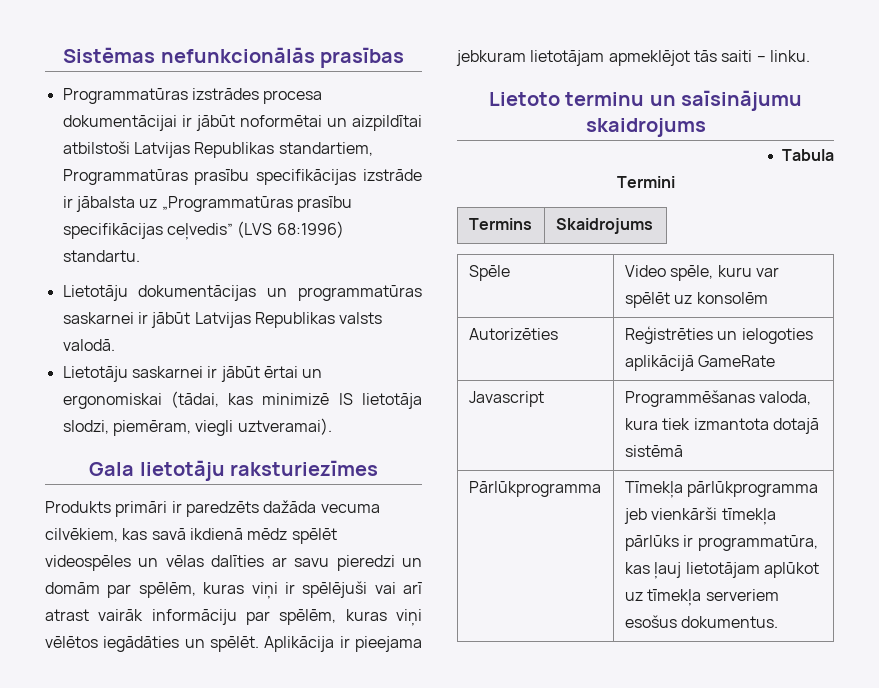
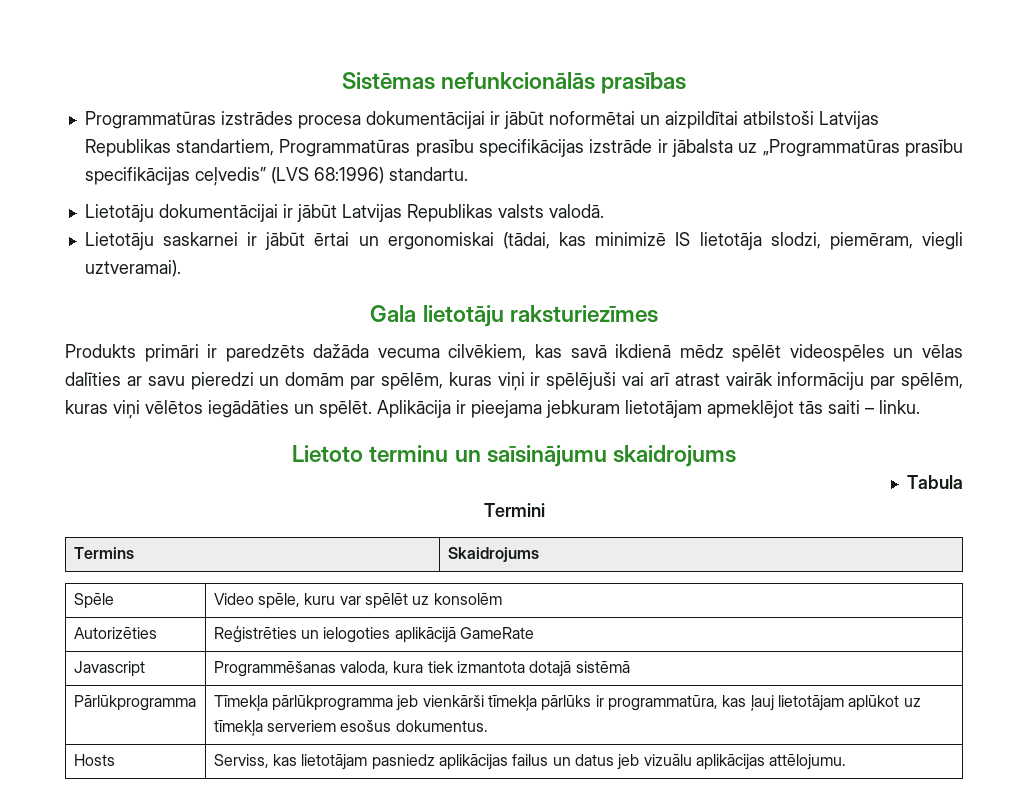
- Lietotāju dokumentācijas un programmatūras saskarnei ir jābūt Latvijas Republikas valsts valodā.
+ Lietotāju dokumentācijai ir jābūt Latvijas Republikas valsts valodā.
+ Hosts | Serviss, kas lietotājam pasniedz aplikācijas failus un datus jeb vizuālu aplikācijas attēlojumu.

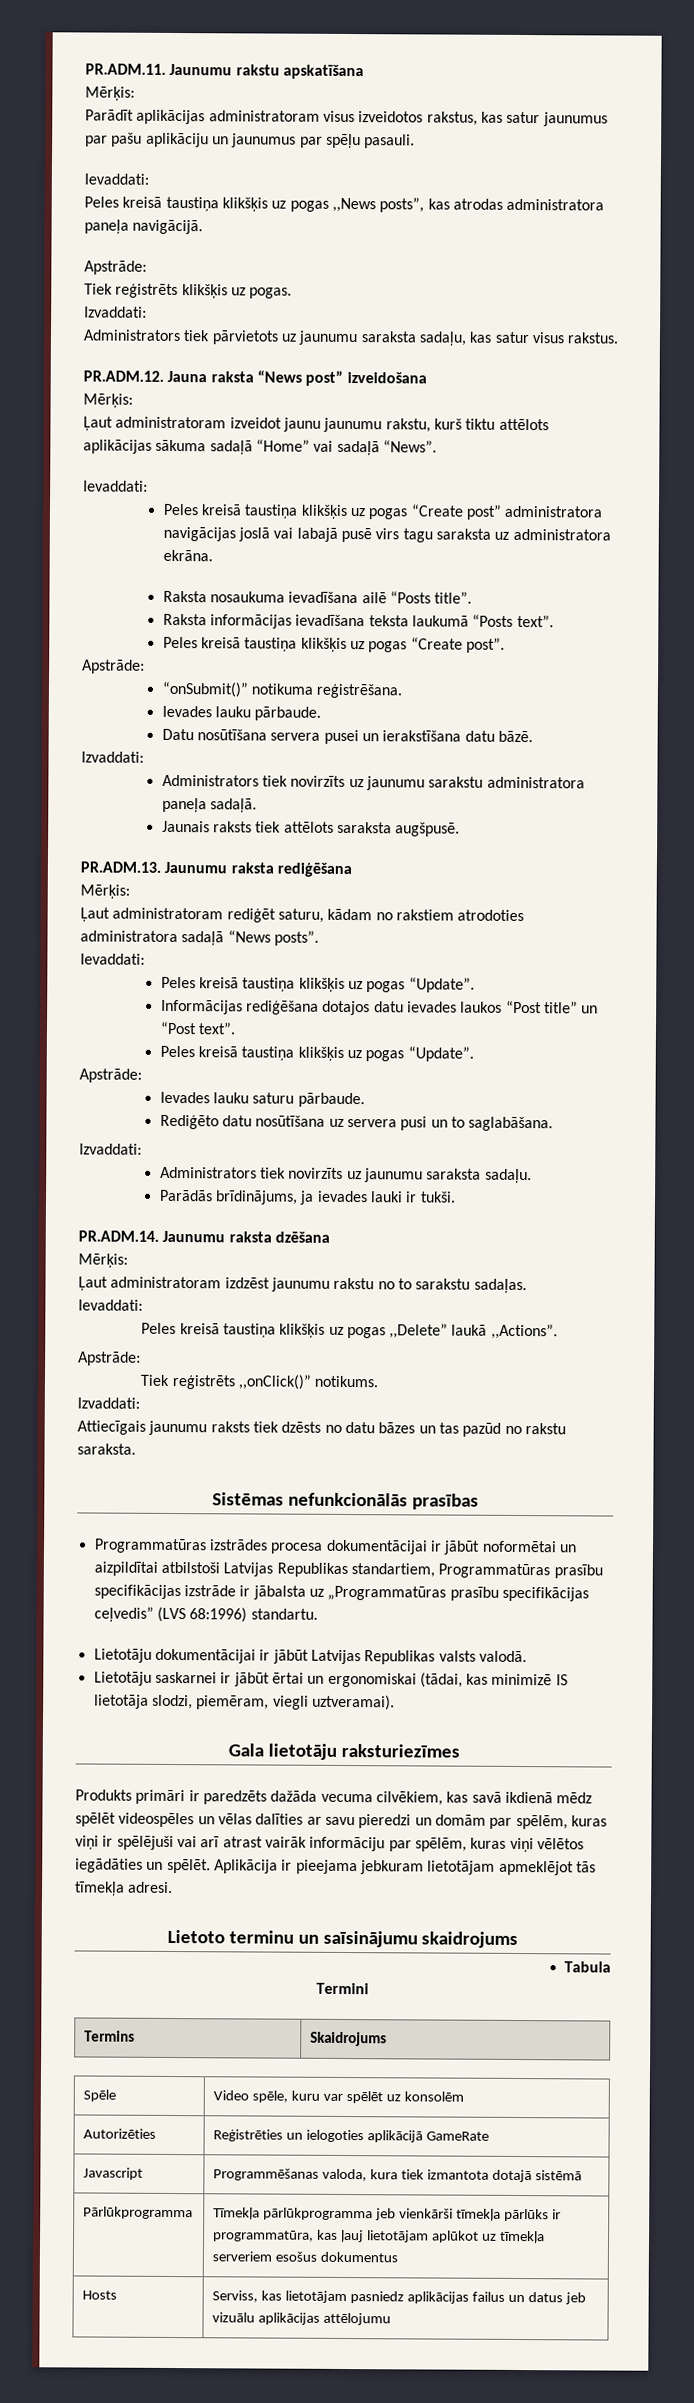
+ PR.ADM.11. Jaunumu rakstu apskatīšana
+ Mērķis:
+ Parādīt aplikācijas administratoram visus izveidotos rakstus, kas satur jaunumus par pašu aplikāciju un jaunumus par spēļu pasauli.
+ Ievaddati:
+ Peles kreisā taustiņa klikšķis uz pogas ,,News posts”, kas atrodas administratora paneļa navigācijā.
+ Apstrāde:
+ Tiek reģistrēts klikšķis uz pogas.
+ Izvaddati:
+ Administrators tiek pārvietots uz jaunumu saraksta sadaļu, kas satur visus rakstus.
+ PR.ADM.12. Jauna raksta “News post” izveidošana
+ Mērķis:
+ Ļaut administratoram izveidot jaunu jaunumu rakstu, kurš tiktu attēlots aplikācijas sākuma sadaļā “Home” vai sadaļā “News”.
+ Ievaddati:
+ Peles kreisā taustiņa klikšķis uz pogas “Create post” administratora navigācijas joslā vai labajā pusē virs tagu saraksta uz administratora ekrāna.
+ Raksta nosaukuma ievadīšana ailē “Posts title”.
+ Raksta informācijas ievadīšana teksta laukumā “Posts text”.
+ Peles kreisā taustiņa klikšķis uz pogas “Create post”.
+ Apstrāde:
+ “onSubmit()” notikuma reģistrēšana.
+ Ievades lauku pārbaude.
+ Datu nosūtīšana servera pusei un ierakstīšana datu bāzē.
+ Izvaddati:
+ Administrators tiek novirzīts uz jaunumu sarakstu administratora paneļa sadaļā.
+ Jaunais raksts tiek attēlots saraksta augšpusē.
+ PR.ADM.13. Jaunumu raksta rediģēšana
+ Mērķis:
+ Ļaut administratoram rediģēt saturu, kādam no rakstiem atrodoties administratora sadaļā “News posts”.
+ Ievaddati:
+ Peles kreisā taustiņa klikšķis uz pogas “Update”.
+ Informācijas rediģēšana dotajos datu ievades laukos “Post title” un “Post text”.
+ Peles kreisā taustiņa klikšķis uz pogas “Update”.
+ Apstrāde:
+ Ievades lauku saturu pārbaude.
+ Rediģēto datu nosūtīšana uz servera pusi un to saglabāšana.
+ Izvaddati:
+ Administrators tiek novirzīts uz jaunumu saraksta sadaļu.
+ Parādās brīdinājums, ja ievades lauki ir tukši.
+ PR.ADM.14. Jaunumu raksta dzēšana
+ Mērķis:
+ Ļaut administratoram izdzēst jaunumu rakstu no to sarakstu sadaļas.
+ Ievaddati:
+ Peles kreisā taustiņa klikšķis uz pogas ,,Delete” laukā ,,Actions”.
+ Apstrāde:
+ Tiek reģistrēts ,,onClick()” notikums.
+ Izvaddati:
+ Attiecīgais jaunumu raksts tiek dzēsts no datu bāzes un tas pazūd no rakstu saraksta.
- Aplikācija ir pieejama jebkuram lietotājam apmeklējot tās saiti – linku.
+ Aplikācija ir pieejama jebkuram lietotājam apmeklējot tās tīmekļa adresi.
- Pārlūkprogramma | Tīmekļa pārlūkprogramma jeb vienkārši tīmekļa pārlūks ir programmatūra, kas ļauj lietotājam aplūkot uz tīmekļa serveriem esošus dokumentus.
+ Pārlūkprogramma | Tīmekļa pārlūkprogramma jeb vienkārši tīmekļa pārlūks ir programmatūra, kas ļauj lietotājam aplūkot uz tīmekļa serveriem esošus dokumentus
- Hosts | Serviss, kas lietotājam pasniedz aplikācijas failus un datus jeb vizuālu aplikācijas attēlojumu.
+ Hosts | Serviss, kas lietotājam pasniedz aplikācijas failus un datus jeb vizuālu aplikācijas attēlojumu

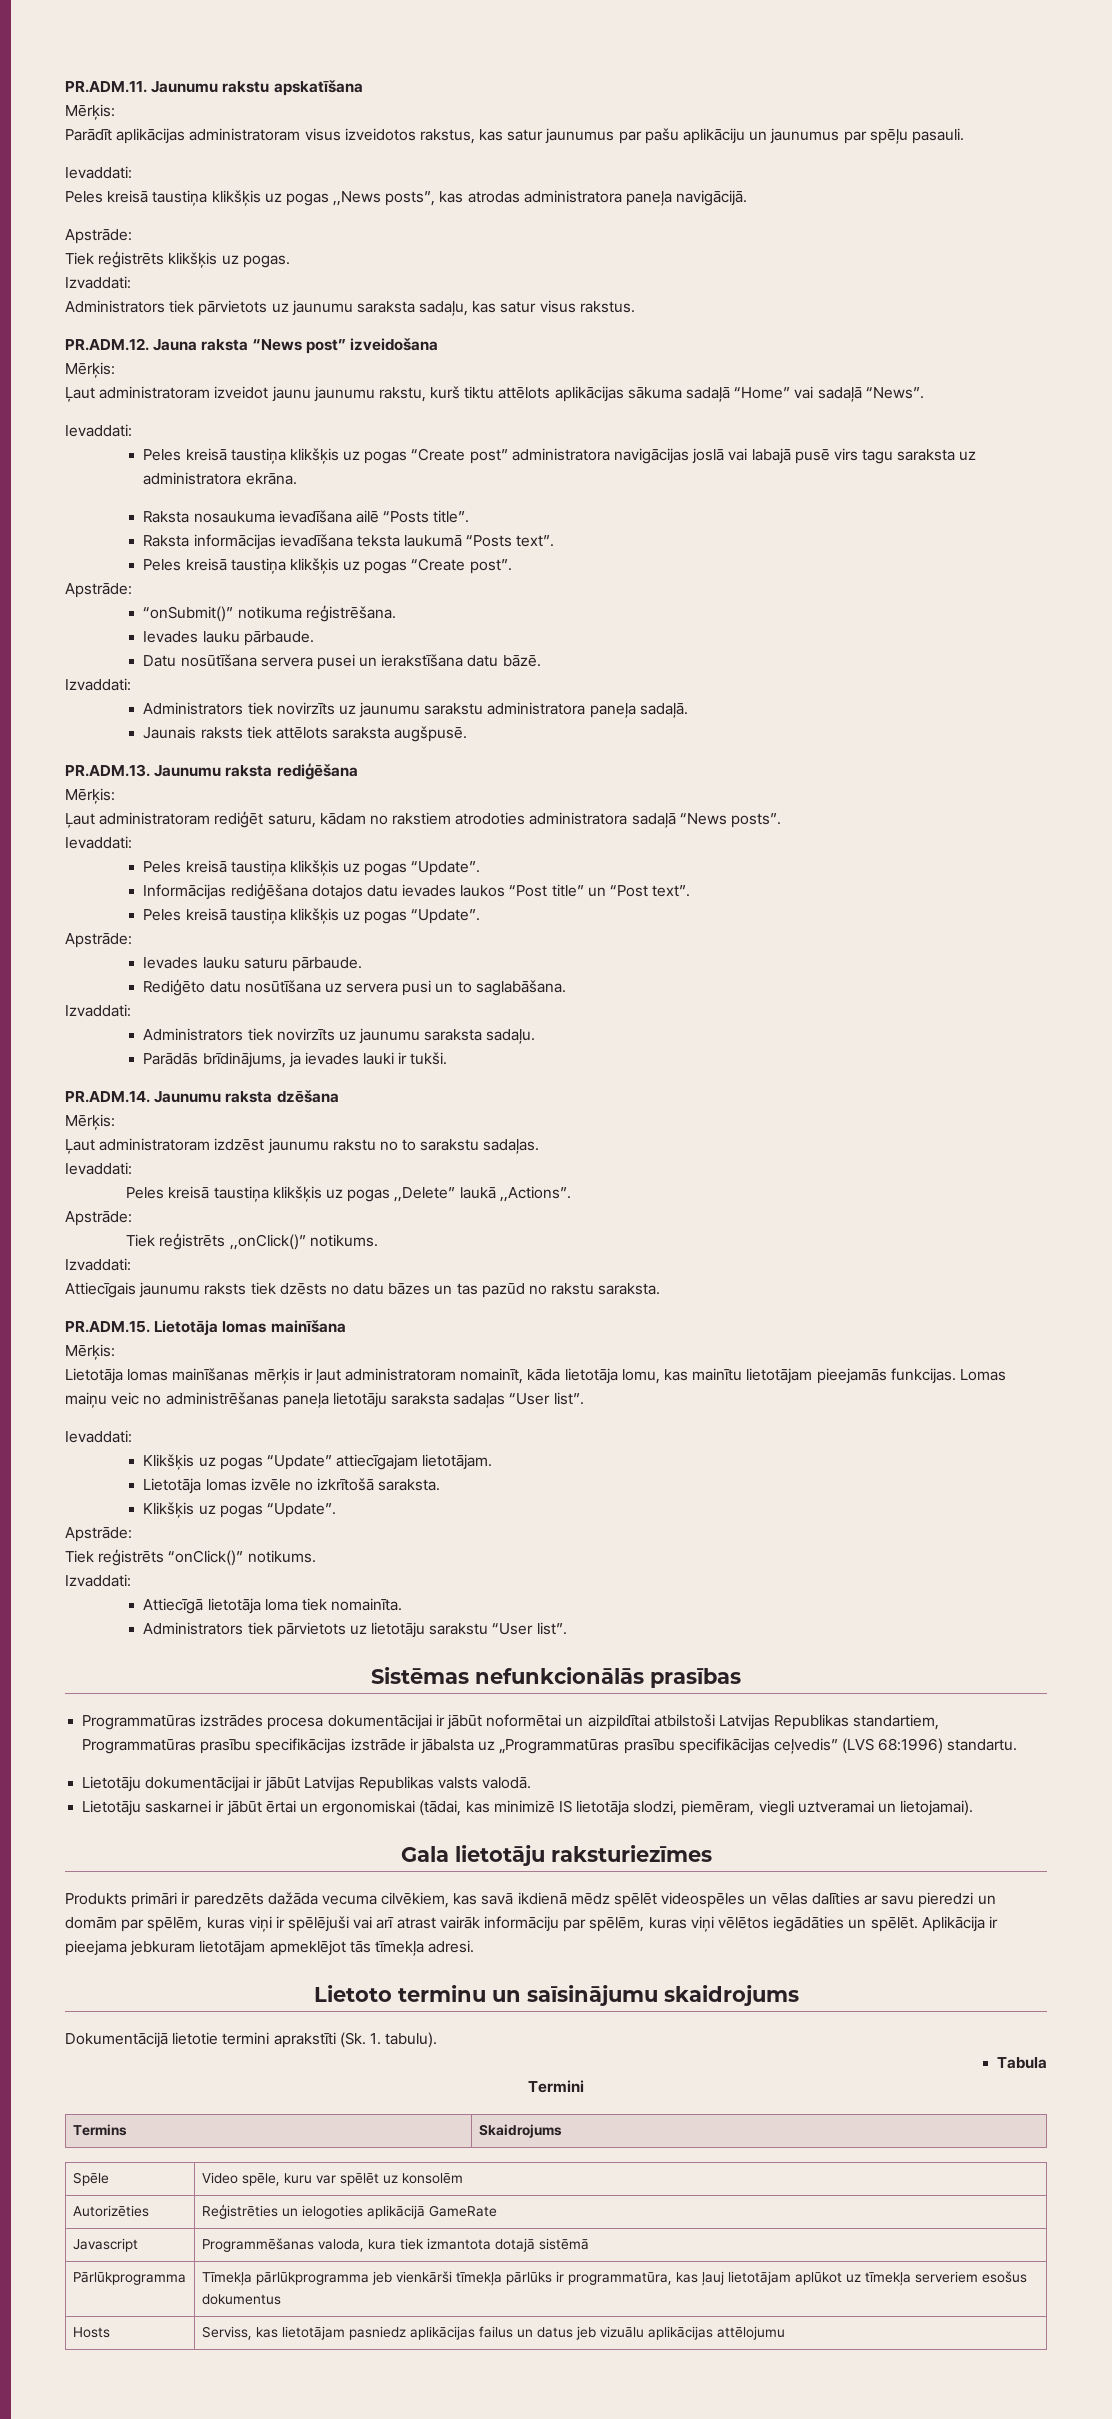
+ PR.ADM.15. Lietotāja lomas mainīšana
+ Mērķis:
+ Lietotāja lomas mainīšanas mērķis ir ļaut administratoram nomainīt, kāda lietotāja lomu, kas mainītu lietotājam pieejamās funkcijas. Lomas maiņu veic no administrēšanas paneļa lietotāju saraksta sadaļas “User list”.
+ Ievaddati:
+ Klikšķis uz pogas “Update” attiecīgajam lietotājam.
+ Lietotāja lomas izvēle no izkrītošā saraksta.
+ Klikšķis uz pogas “Update”.
+ Apstrāde:
+ Tiek reģistrēts “onClick()” notikums.
+ Izvaddati:
+ Attiecīgā lietotāja loma tiek nomainīta.
+ Administrators tiek pārvietots uz lietotāju sarakstu “User list”.
- Lietotāju saskarnei ir jābūt ērtai un ergonomiskai (tādai, kas minimizē IS lietotāja slodzi, piemēram, viegli uztveramai).
+ Lietotāju saskarnei ir jābūt ērtai un ergonomiskai (tādai, kas minimizē IS lietotāja slodzi, piemēram, viegli uztveramai un lietojamai).
+ Dokumentācijā lietotie termini aprakstīti (Sk. 1. tabulu).

